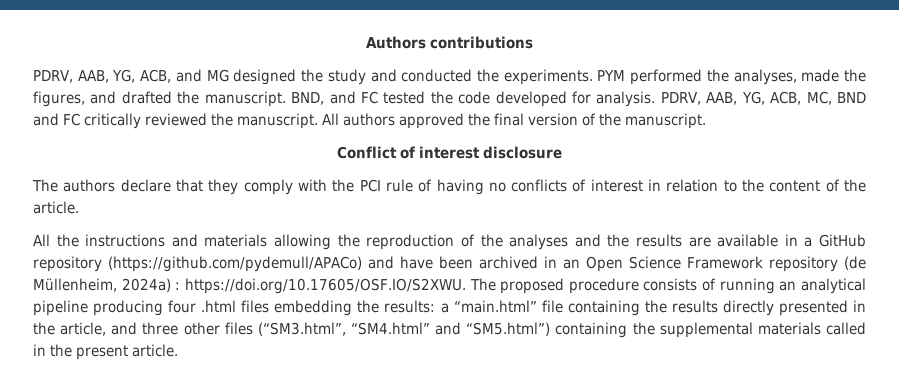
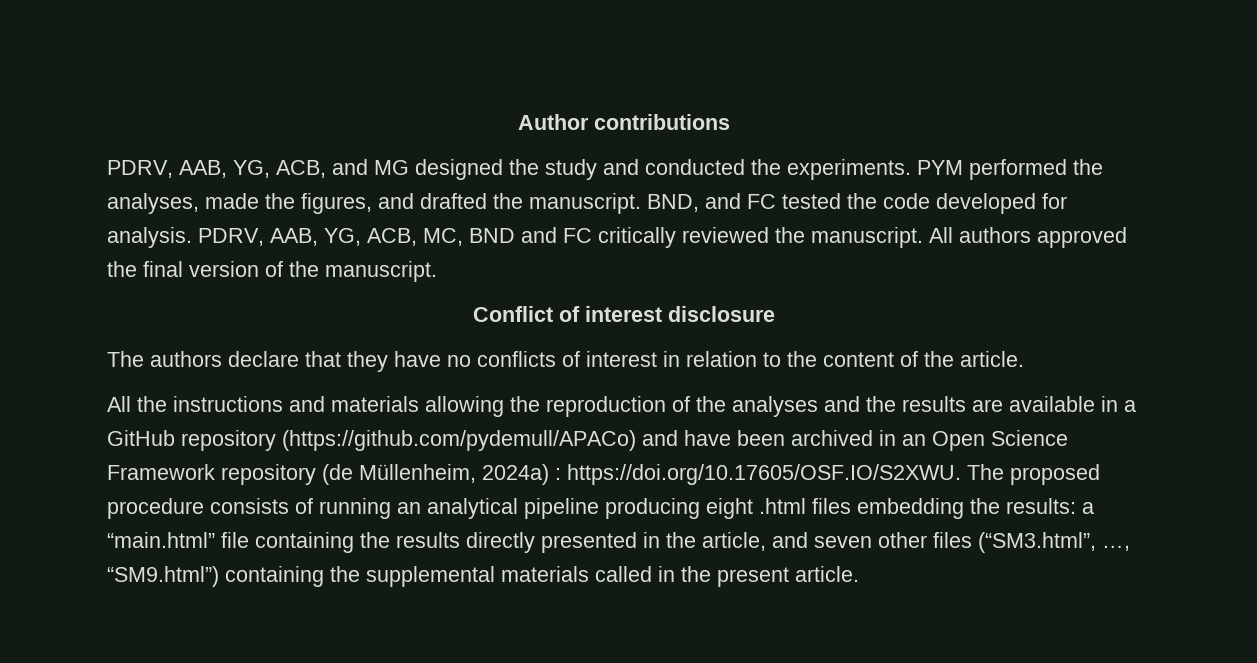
- Authors contributions
+ Author contributions
- The authors declare that they comply with the PCI rule of having no conflicts of interest in relation to the content of the article.
+ The authors declare that they have no conflicts of interest in relation to the content of the article.
- https://doi.org/10.17605/OSF.IO/S2XWU. The proposed procedure consists of running an analytical pipeline producing four .html files embedding the results:
+ https://doi.org/10.17605/OSF.IO/S2XWU. The proposed procedure consists of running an analytical pipeline producing eight .html files embedding the results:
- a “main.html” file containing the results directly presented in the article, and three other files (“SM3.html”, “SM4.html” and “SM5.html”) containing the supplemental materials called in the present article.
+ a “main.html” file containing the results directly presented in the article, and seven other files (“SM3.html”, …, “SM9.html”) containing the supplemental materials called in the present article.

